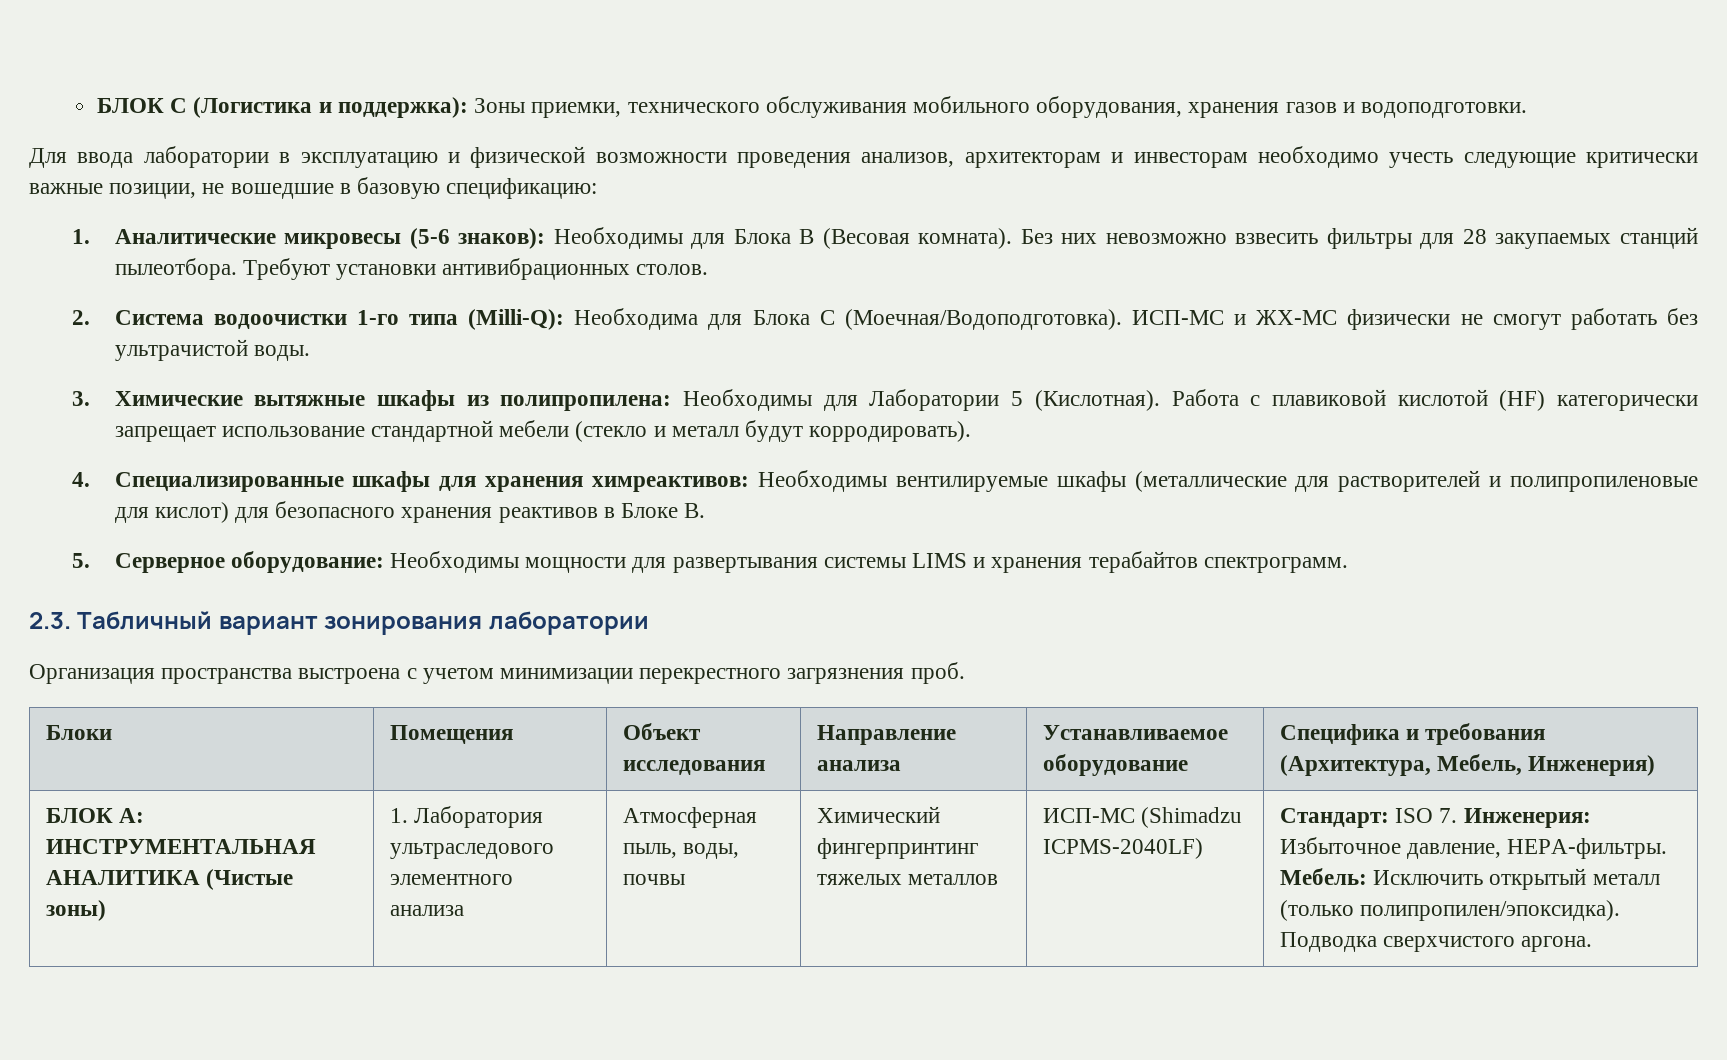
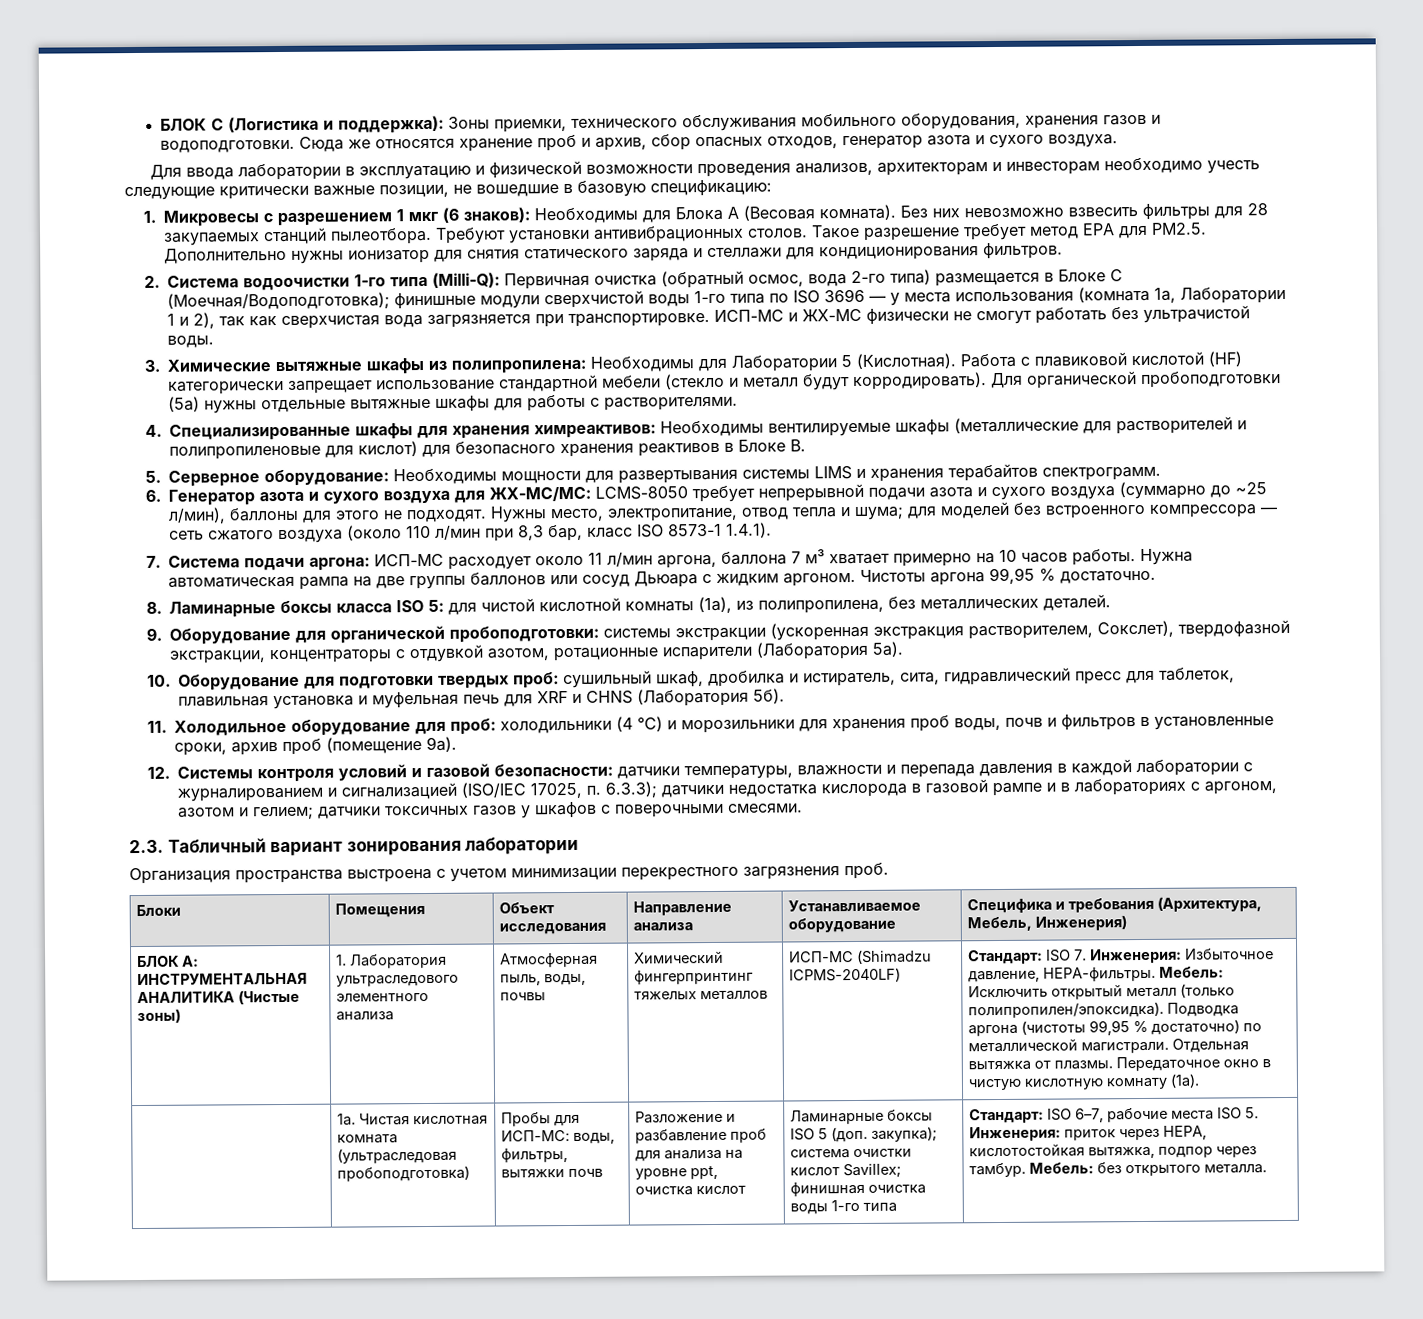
+ Сюда же относятся хранение проб и архив, сбор опасных отходов, генератор азота и сухого воздуха.
- 1. Аналитические микровесы (5-6 знаков): Необходимы для Блока B (Весовая комната).
+ 1. Микровесы с разрешением 1 мкг (6 знаков): Необходимы для Блока А (Весовая комната).
+ Такое разрешение требует метод EPA для PM2.5. Дополнительно нужны ионизатор для снятия статического заряда и стеллажи для кондиционирования фильтров.
- 2. Система водоочистки 1-го типа (Milli-Q): Необходима для Блока C (Моечная/Водоподготовка).
+ 2. Система водоочистки 1-го типа (Milli-Q): Первичная очистка (обратный осмос, вода 2-го типа) размещается в Блоке C (Моечная/Водоподготовка); финишные модули сверхчистой воды 1-го типа по ISO 3696 — у места использования (комната 1а, Лаборатории 1 и 2), так как сверхчистая вода загрязняется при транспортировке.
+ Для органической пробоподготовки (5а) нужны отдельные вытяжные шкафы для работы с растворителями.
+ 6. Генератор азота и сухого воздуха для ЖХ-МС/МС: LCMS-8050 требует непрерывной подачи азота и сухого воздуха (суммарно до ~25 л/мин), баллоны для этого не подходят. Нужны место, электропитание, отвод тепла и шума; для моделей без встроенного компрессора — сеть сжатого воздуха (около 110 л/мин при 8,3 бар, класс ISO 8573-1 1.4.1).
+ 7. Система подачи аргона: ИСП-МС расходует около 11 л/мин аргона, баллона 7 м³ хватает примерно на 10 часов работы. Нужна автоматическая рампа на две группы баллонов или сосуд Дьюара с жидким аргоном. Чистоты аргона 99,95 % достаточно.
+ 8. Ламинарные боксы класса ISO 5: для чистой кислотной комнаты (1а), из полипропилена, без металлических деталей.
+ 9. Оборудование для органической пробоподготовки: системы экстракции (ускоренная экстракция растворителем, Сокслет), твердофазной экстракции, концентраторы с отдувкой азотом, ротационные испарители (Лаборатория 5а).
+ 10. Оборудование для подготовки твердых проб: сушильный шкаф, дробилка и истиратель, сита, гидравлический пресс для таблеток, плавильная установка и муфельная печь для XRF и CHNS (Лаборатория 5б).
+ 11. Холодильное оборудование для проб: холодильники (4 °C) и морозильники для хранения проб воды, почв и фильтров в установленные сроки, архив проб (помещение 9а).
+ 12. Системы контроля условий и газовой безопасности: датчики температуры, влажности и перепада давления в каждой лаборатории с журналированием и сигнализацией (ISO/IEC 17025, п. 6.3.3); датчики недостатка кислорода в газовой рампе и в лабораториях с аргоном, азотом и гелием; датчики токсичных газов у шкафов с поверочными смесями.
- Подводка сверхчистого аргона.
+ Подводка аргона (чистоты 99,95 % достаточно) по металлической магистрали. Отдельная вытяжка от плазмы. Передаточное окно в чистую кислотную комнату (1а).
+ | 1а. Чистая кислотная комната (ультраследовая пробоподготовка) | Пробы для ИСП-МС: воды, фильтры, вытяжки почв | Разложение и разбавление проб для анализа на уровне ppt, очистка кислот | Ламинарные боксы ISO 5 (доп. закупка); система очистки кислот Savillex; финишная очистка воды 1-го типа | Стандарт: ISO 6–7, рабочие места ISO 5. Инженерия: приток через HEPA, кислотостойкая вытяжка, подпор через тамбур. Мебель: без открытого металла.

